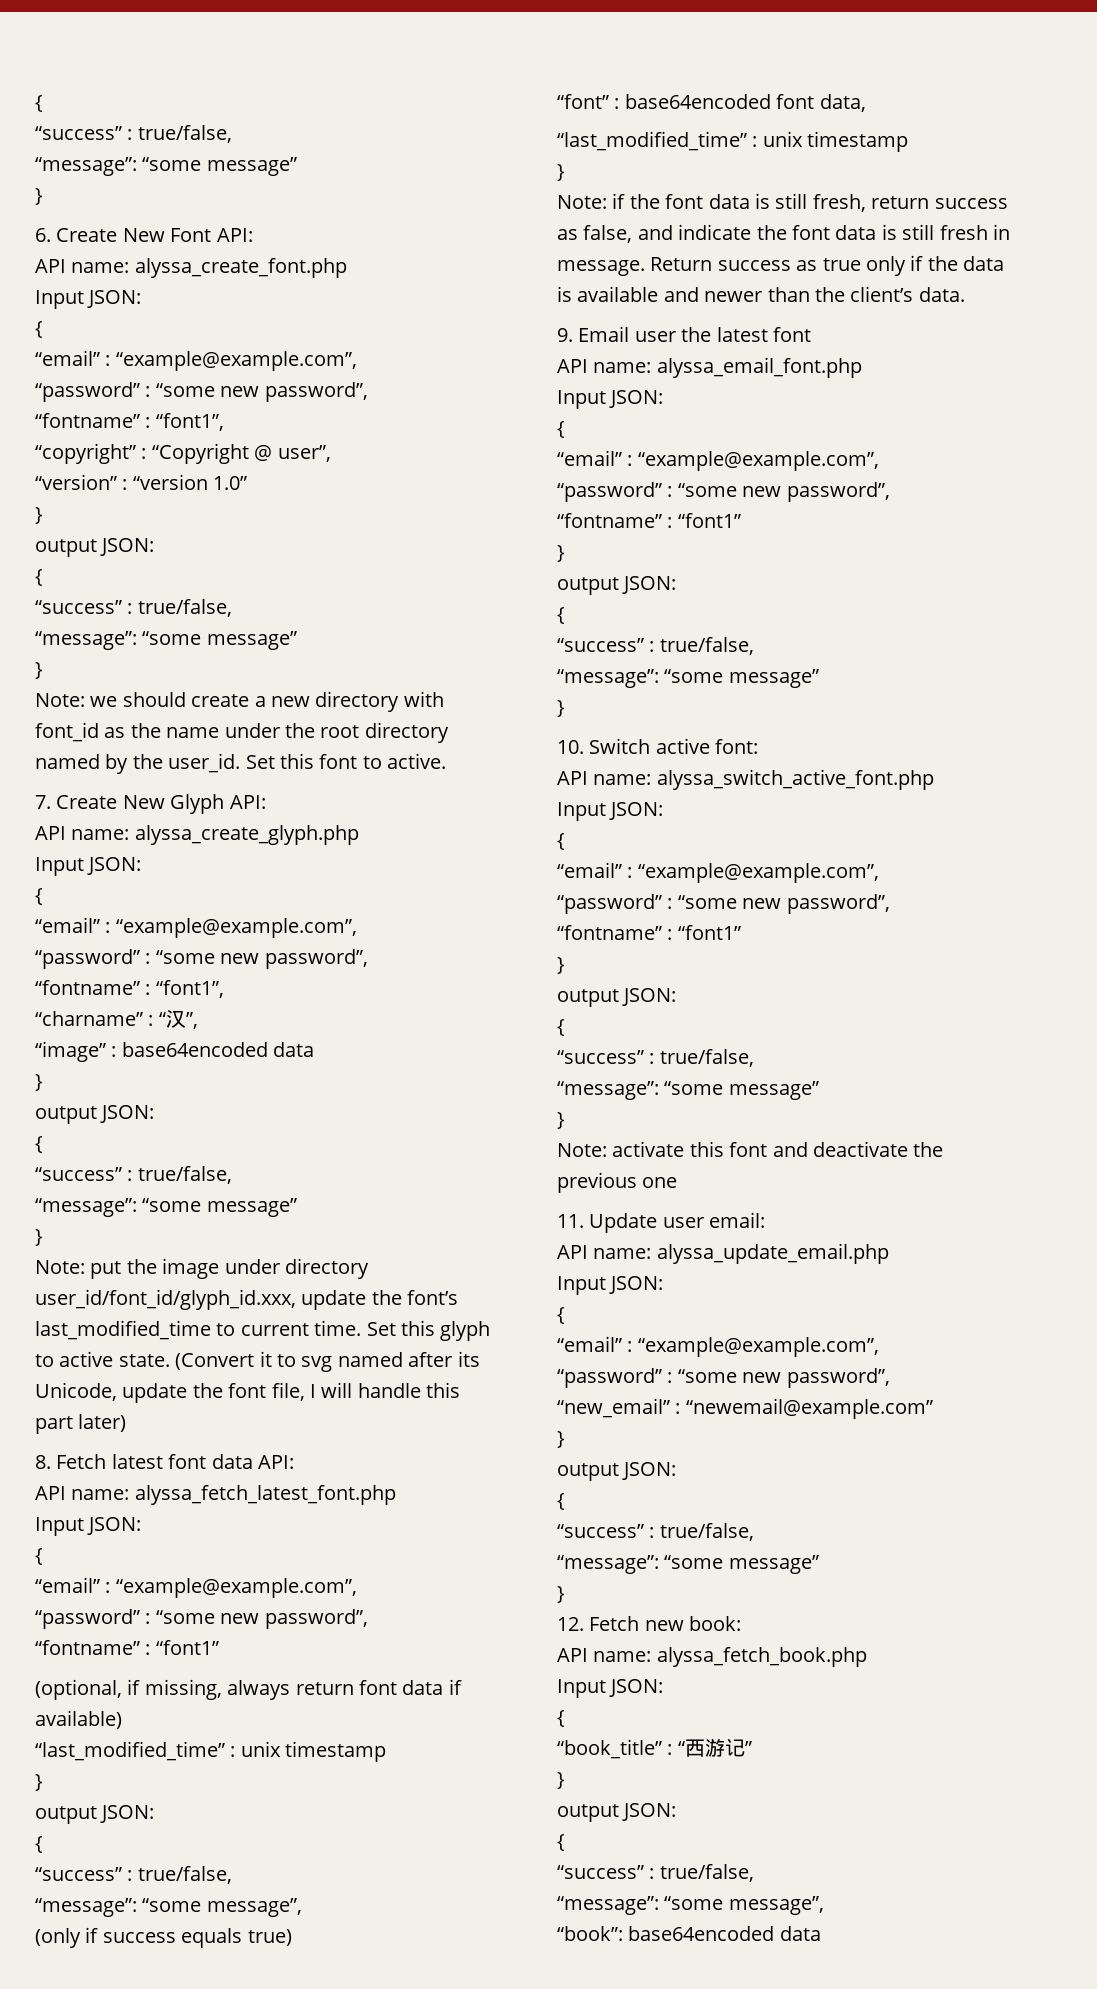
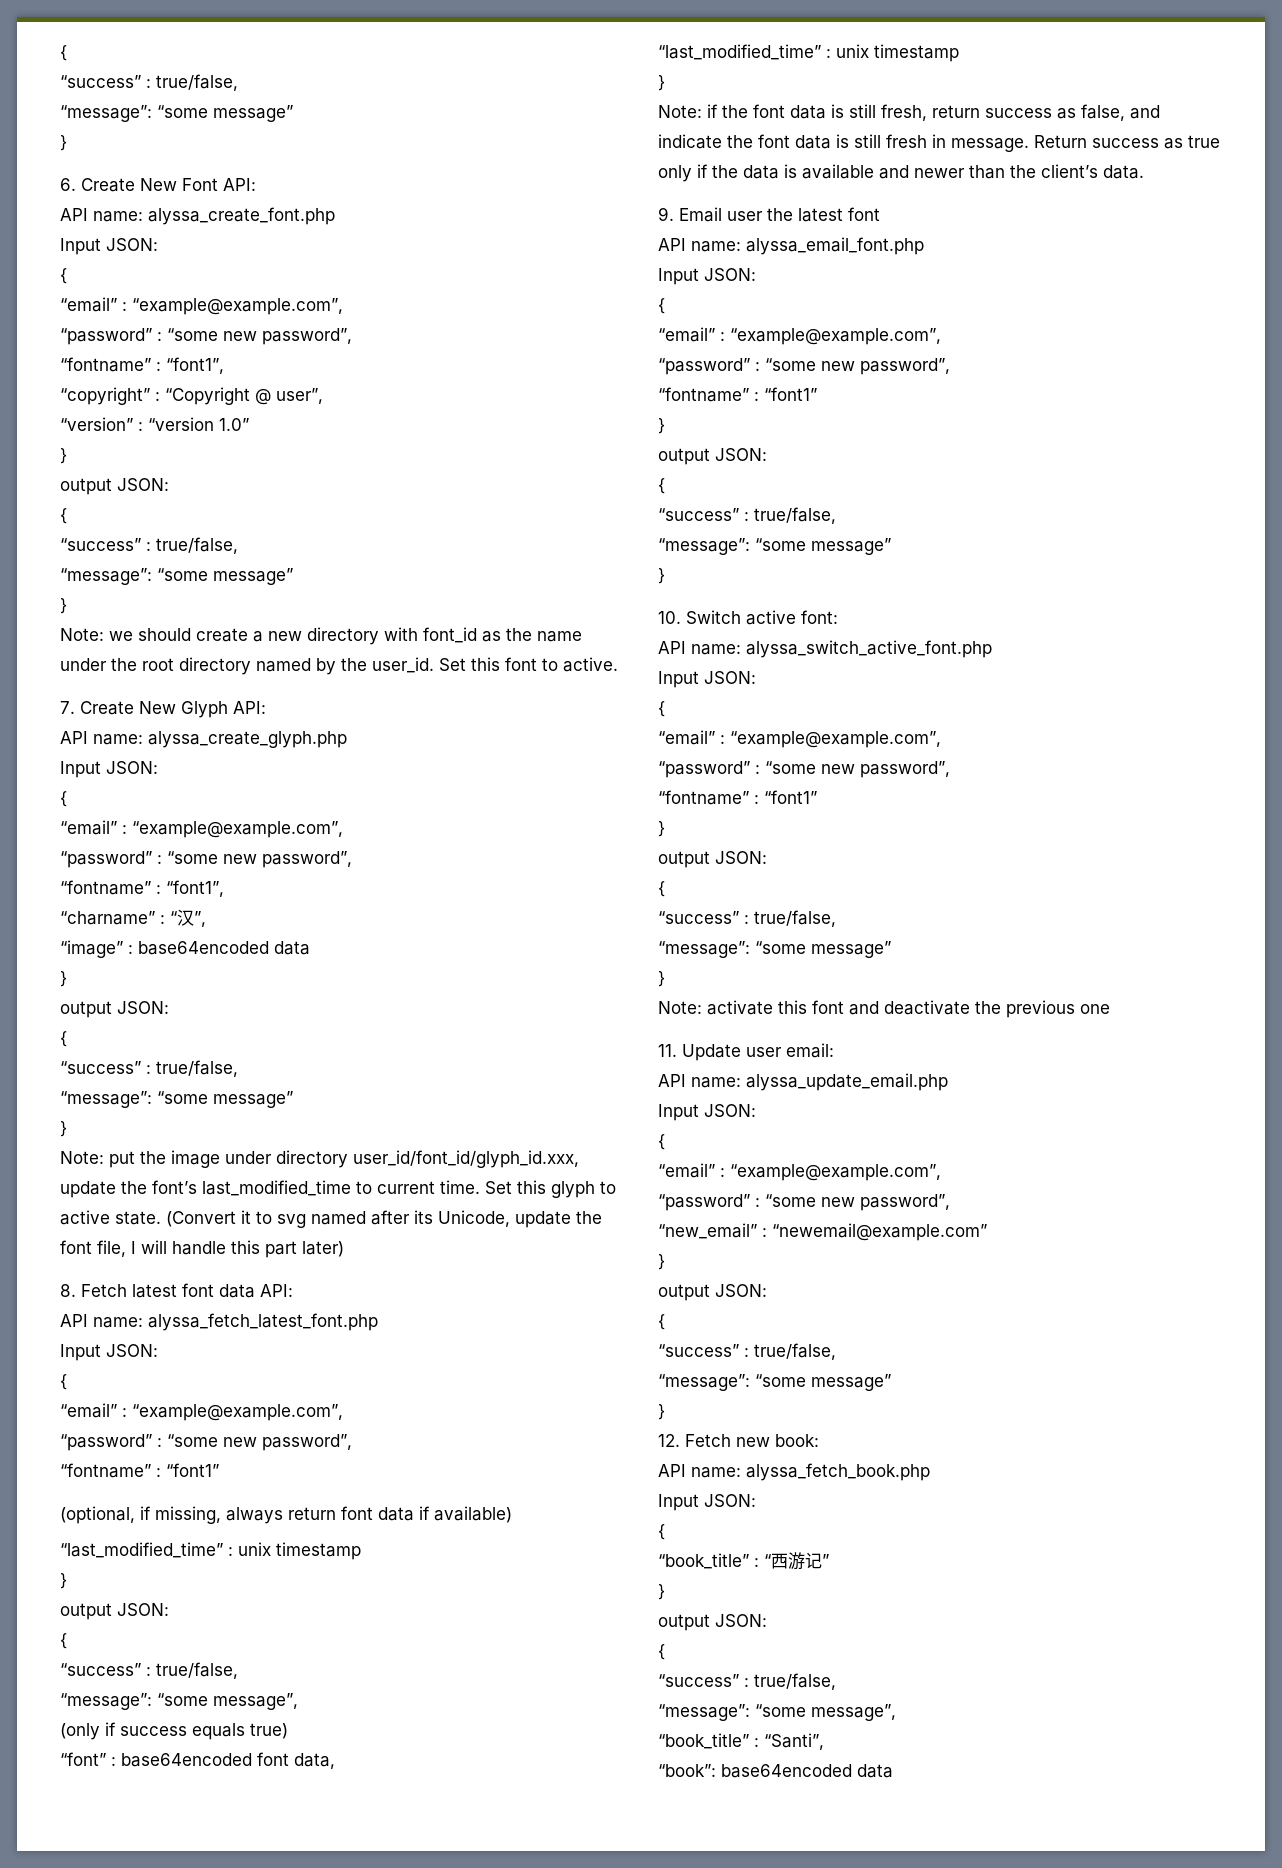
+ “book_title” : “Santi”,

